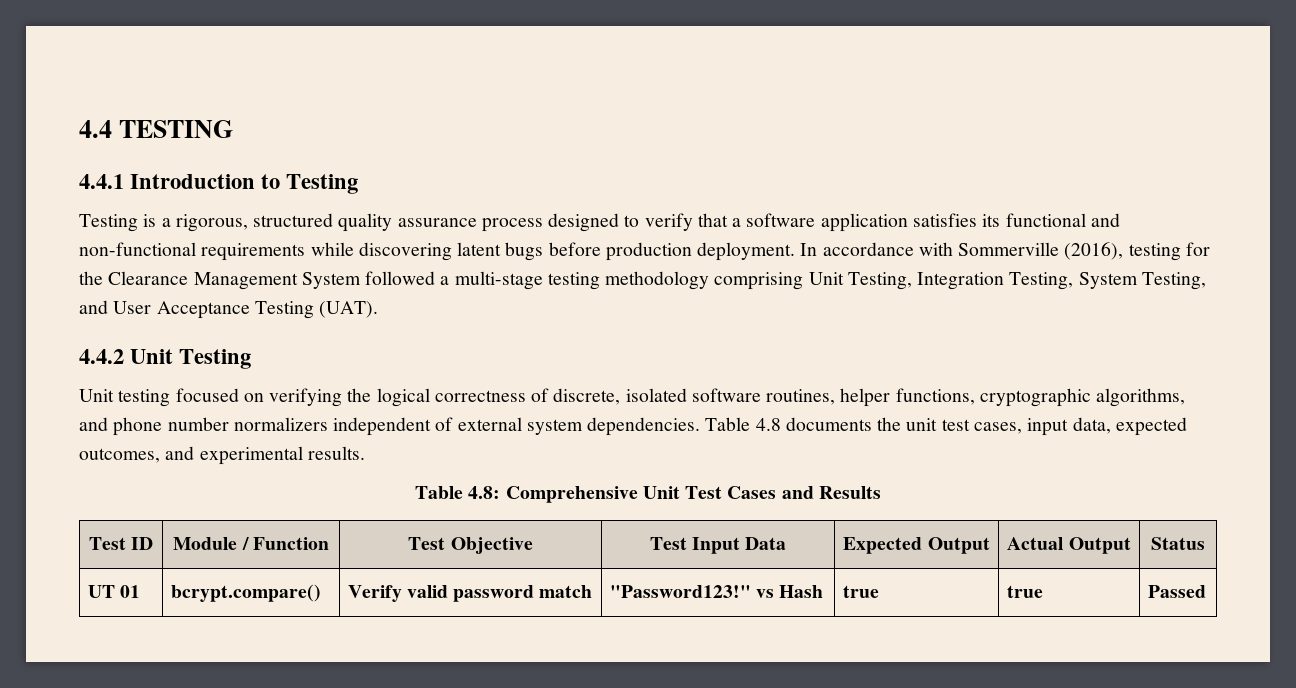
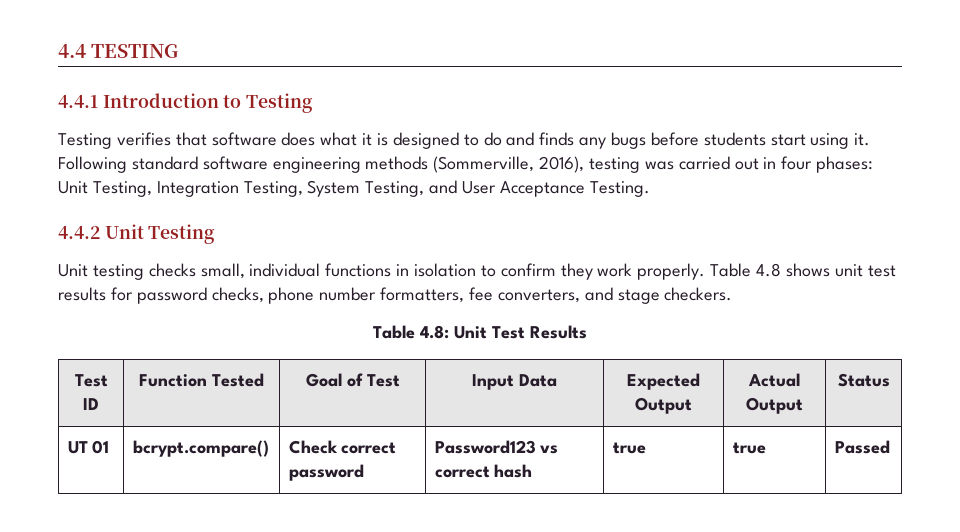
- Testing is a rigorous, structured quality assurance process designed to verify that a software application satisfies its functional and non-functional requirements while discovering latent bugs before production deployment. In accordance with Sommerville (2016), testing for the Clearance Management System followed a multi-stage testing methodology comprising Unit Testing, Integration Testing, System Testing, and User Acceptance Testing (UAT).
+ Testing verifies that software does what it is designed to do and finds any bugs before students start using it. Following standard software engineering methods (Sommerville, 2016), testing was carried out in four phases: Unit Testing, Integration Testing, System Testing, and User Acceptance Testing.
- Unit testing focused on verifying the logical correctness of discrete, isolated software routines, helper functions, cryptographic algorithms, and phone number normalizers independent of external system dependencies. Table 4.8 documents the unit test cases, input data, expected outcomes, and experimental results.
+ Unit testing checks small, individual functions in isolation to confirm they work properly. Table 4.8 shows unit test results for password checks, phone number formatters, fee converters, and stage checkers.
- Table 4.8: Comprehensive Unit Test Cases and Results
+ Table 4.8: Unit Test Results
- Test ID | Module / Function | Test Objective | Test Input Data | Expected Output | Actual Output | Status
+ Test ID | Function Tested | Goal of Test | Input Data | Expected Output | Actual Output | Status
- UT 01 | bcrypt.compare() | Verify valid password match | "Password123!" vs Hash | true | true | Passed
+ UT 01 | bcrypt.compare() | Check correct password | Password123 vs correct hash | true | true | Passed

